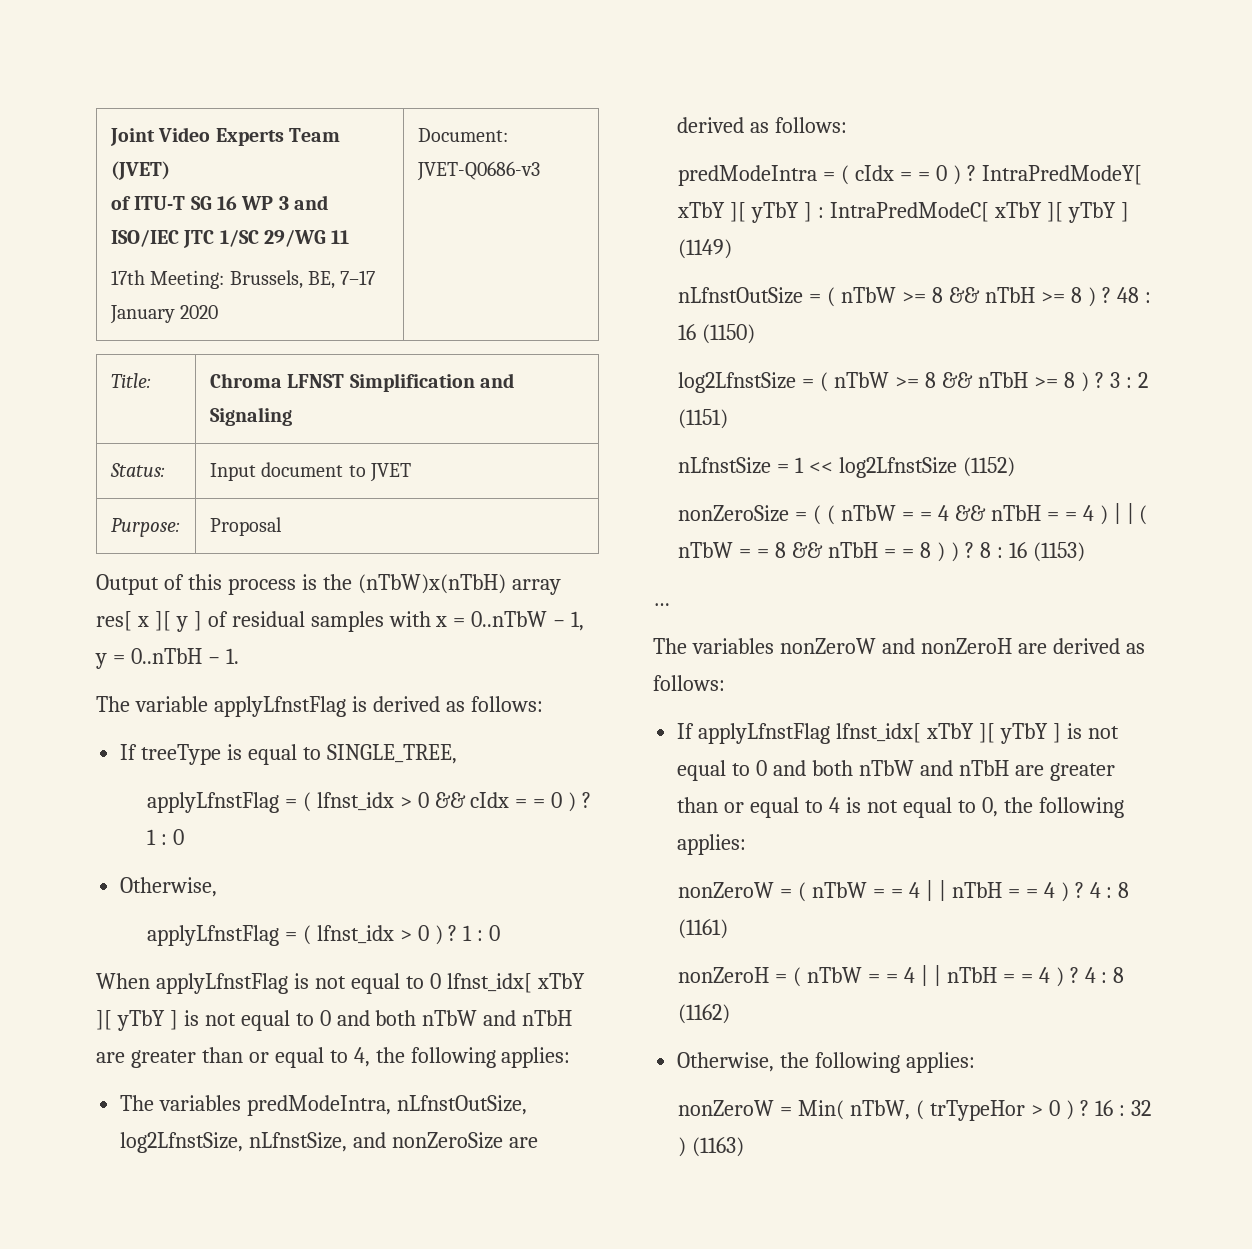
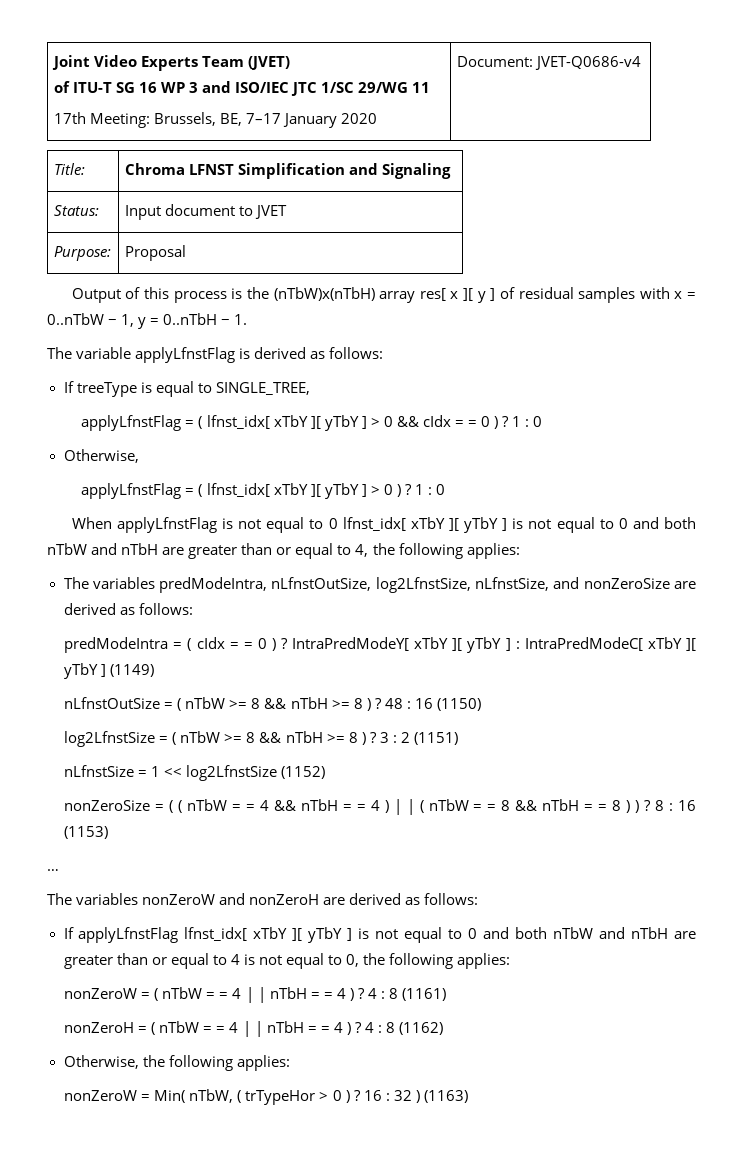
  Joint Video Experts Team (JVET)
  of ITU-T SG 16 WP 3 and ISO/IEC JTC 1/SC 29/WG 11
- 17th Meeting: Brussels, BE, 7–17 January 2020 | Document: JVET-Q0686-v3
+ 17th Meeting: Brussels, BE, 7–17 January 2020 | Document: JVET-Q0686-v4
- applyLfnstFlag = ( lfnst_idx > 0 && cIdx = = 0 ) ?
+ applyLfnstFlag = ( lfnst_idx[ xTbY ][ yTbY ] > 0 && cIdx = = 0 ) ?
- applyLfnstFlag = ( lfnst_idx > 0 ) ?
+ applyLfnstFlag = ( lfnst_idx[ xTbY ][ yTbY ] > 0 ) ?

